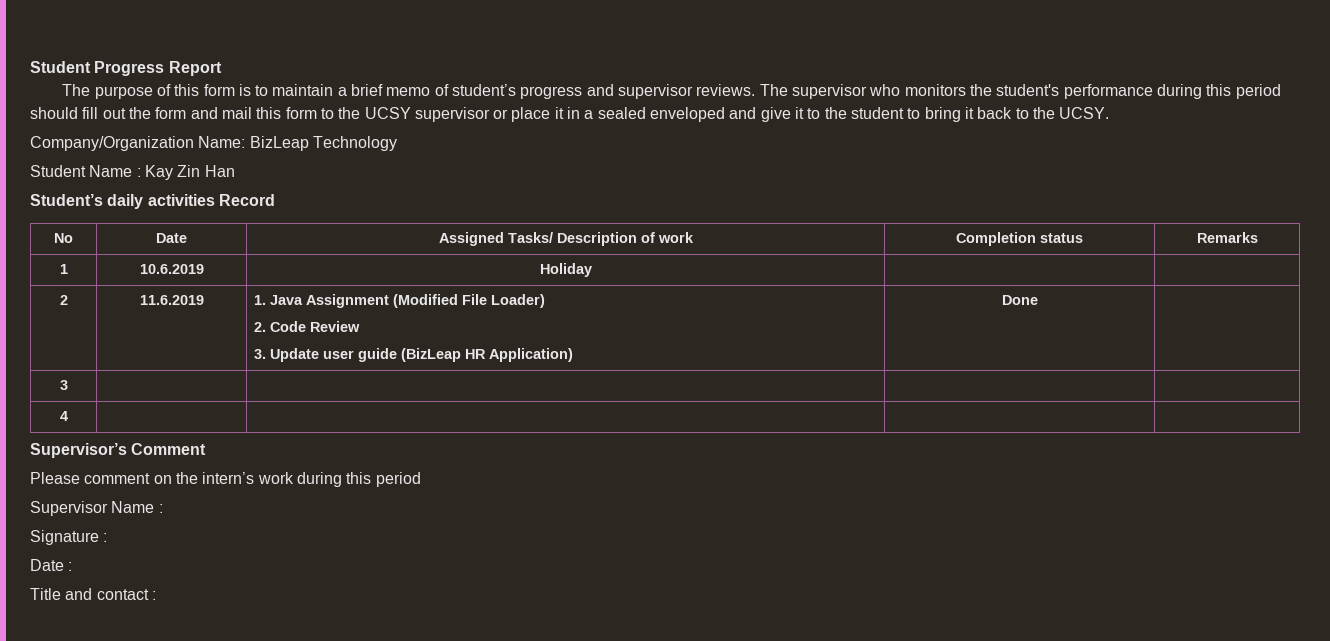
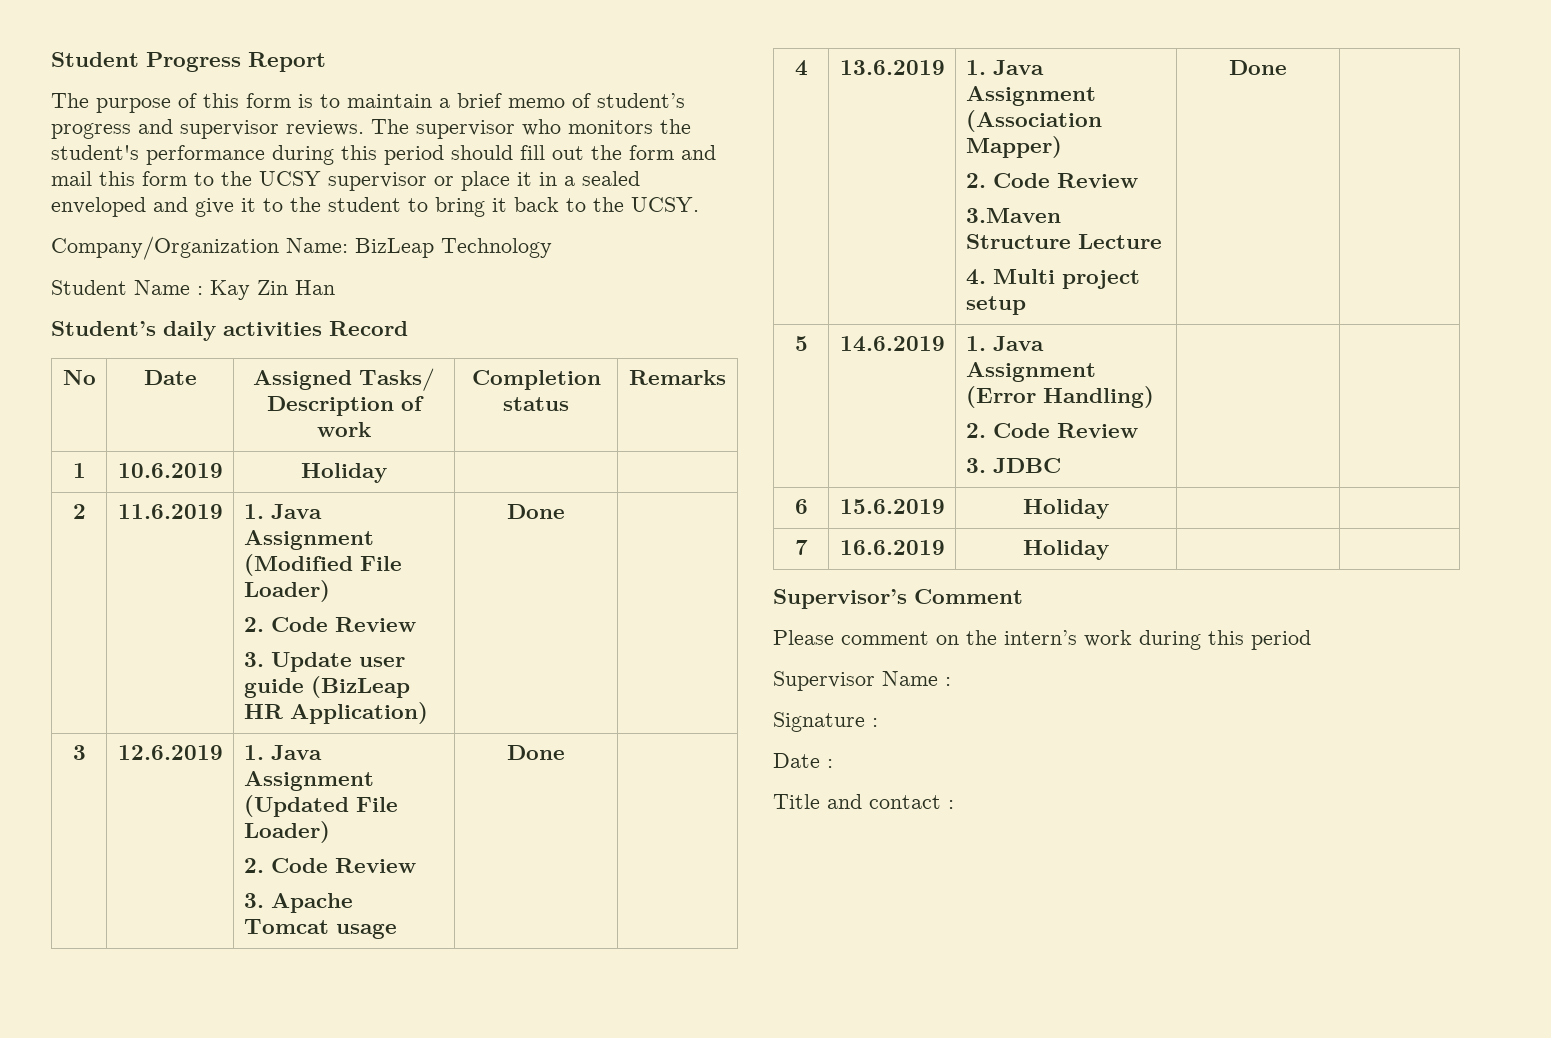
- 3 | | | |
- 4 | | | |
+ 3 | 12.6.2019 | 1. Java Assignment (Updated File Loader)
+ 2. Code Review
+ 3. Apache Tomcat usage | Done |
+ 4 | 13.6.2019 | 1. Java Assignment (Association Mapper)
+ 2. Code Review
+ 3.Maven Structure Lecture
+ 4. Multi project setup | Done |
+ 5 | 14.6.2019 | 1. Java Assignment (Error Handling)
+ 2. Code Review
+ 3. JDBC | |
+ 6 | 15.6.2019 | Holiday | |
+ 7 | 16.6.2019 | Holiday | |

